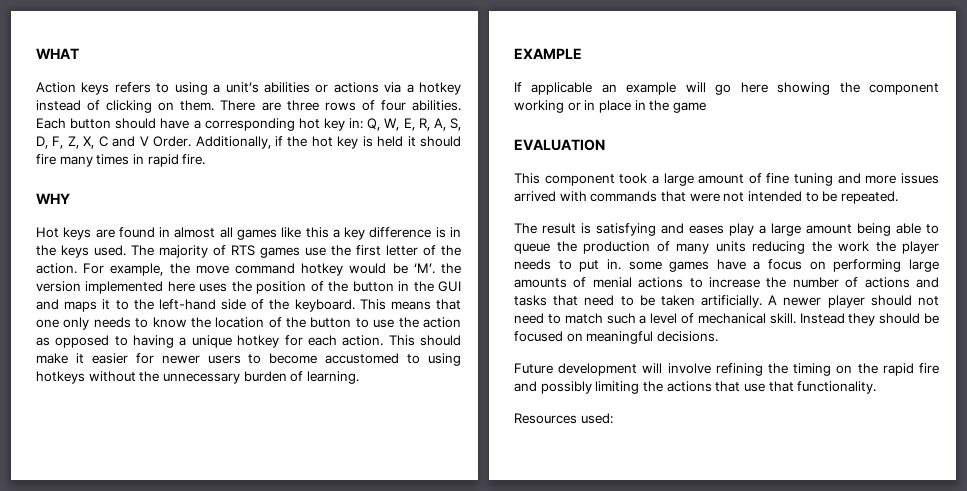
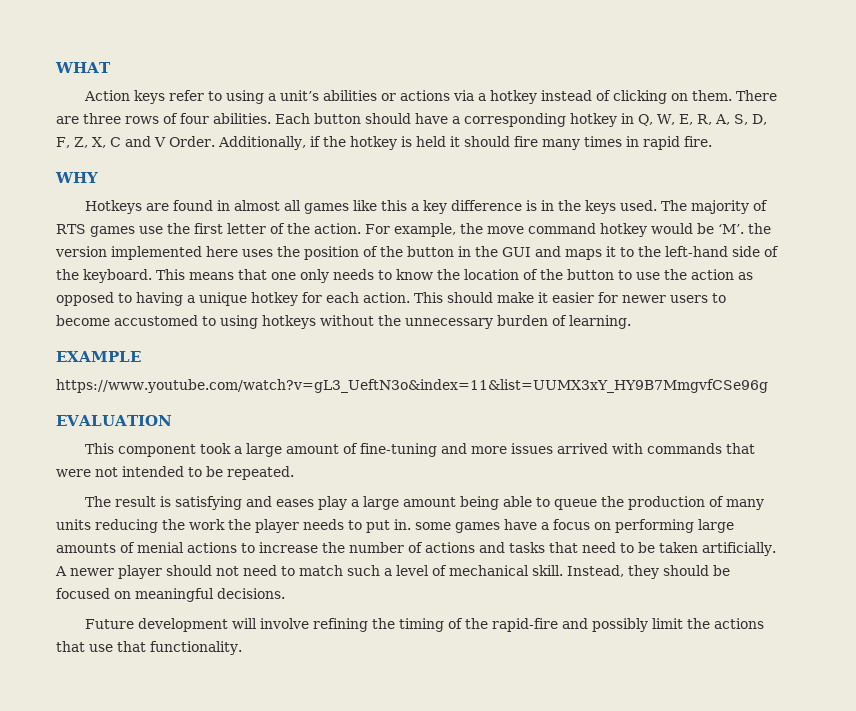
- Action keys refers to using a unit’s abilities or actions via a hotkey instead of clicking on them.
+ Action keys refer to using a unit’s abilities or actions via a hotkey instead of clicking on them.
- Each button should have a corresponding hot key in: Q, W, E, R, A, S, D, F, Z, X, C and V Order.
+ Each button should have a corresponding hotkey in Q, W, E, R, A, S, D, F, Z, X, C and V Order.
- Additionally, if the hot key is held it should fire many times in rapid fire.
+ Additionally, if the hotkey is held it should fire many times in rapid fire.
- Hot keys are found in almost all games like this a key difference is in the keys used.
+ Hotkeys are found in almost all games like this a key difference is in the keys used.
- If applicable an example will go here showing the component working or in place in the game
+ https://www.youtube.com/watch?v=gL3_UeftN3o&index=11&list=UUMX3xY_HY9B7MmgvfCSe96g
- This component took a large amount of fine tuning and more issues arrived with commands that were not intended to be repeated.
+ This component took a large amount of fine-tuning and more issues arrived with commands that were not intended to be repeated.
- Instead they should be focused on meaningful decisions.
+ Instead, they should be focused on meaningful decisions.
- Future development will involve refining the timing on the rapid fire and possibly limiting the actions that use that functionality.
+ Future development will involve refining the timing of the rapid-fire and possibly limit the actions that use that functionality.
- Resources used:

